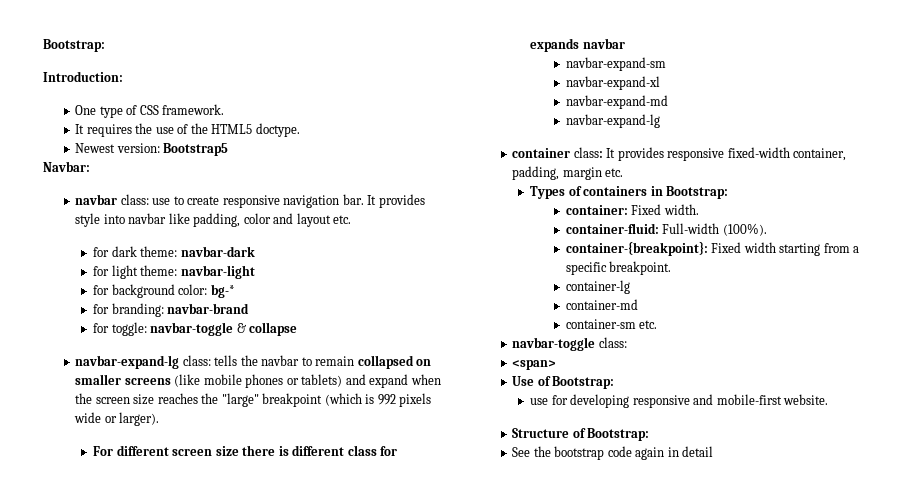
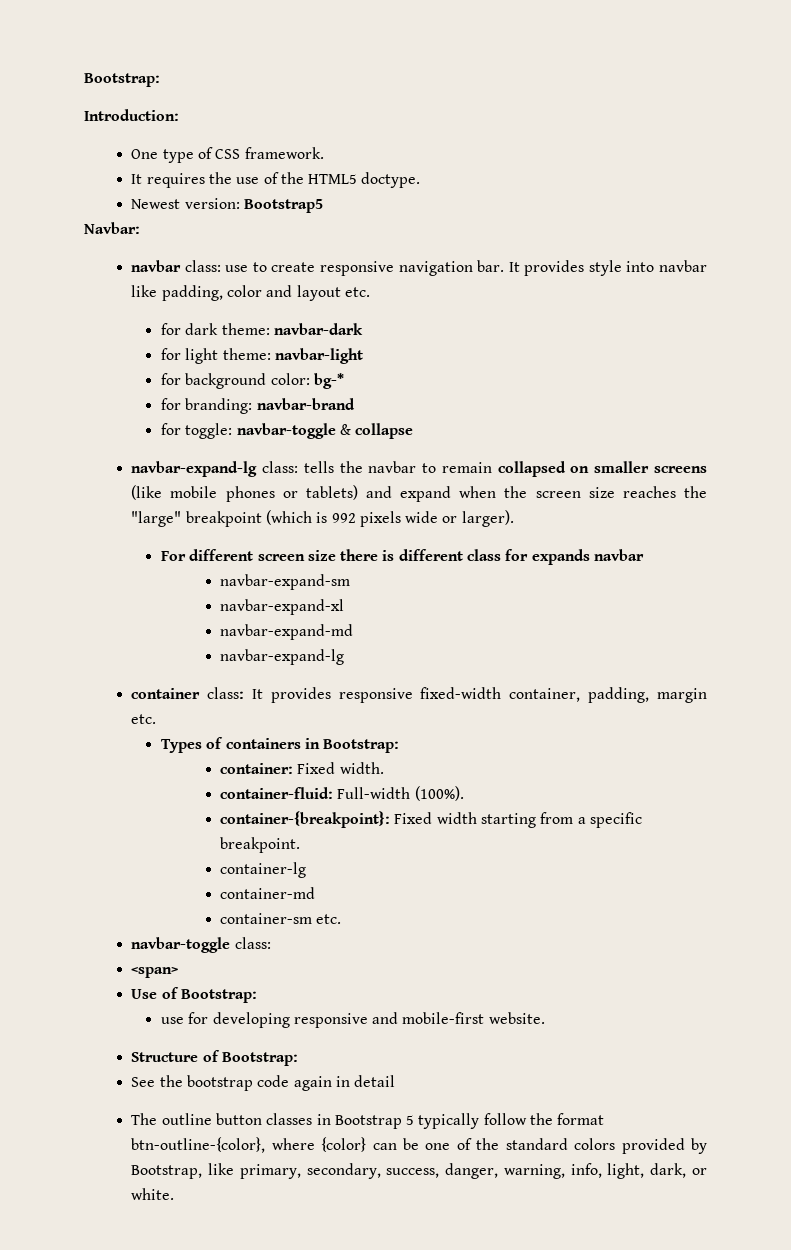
+ The outline button classes in Bootstrap 5 typically follow the format btn-outline-{color}, where {color} can be one of the standard colors provided by Bootstrap, like primary, secondary, success, danger, warning, info, light, dark, or white.

